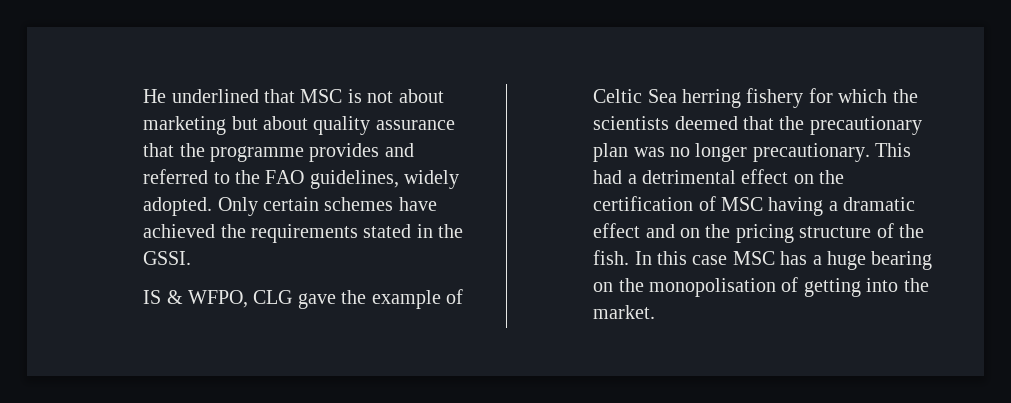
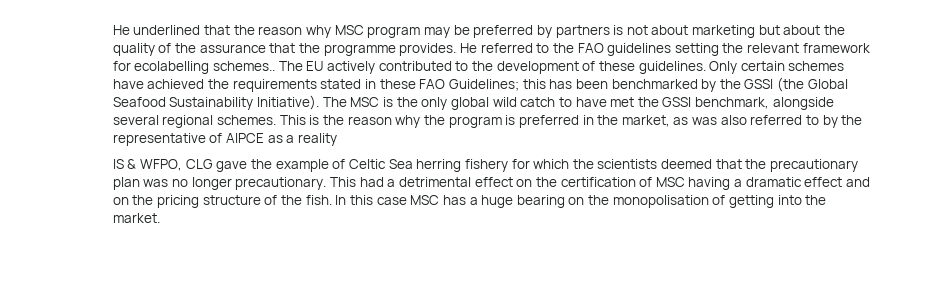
- He underlined that MSC is not about marketing but about quality assurance that the programme provides and referred to the FAO guidelines, widely adopted.
+ He underlined that the reason why MSC program may be preferred by partners is not about marketing but about the quality of the assurance that the programme provides. He referred to the FAO guidelines setting the relevant framework for ecolabelling schemes.. The EU actively contributed to the development of these guidelines.
- Only certain schemes have achieved the requirements stated in the GSSI.
+ Only certain schemes have achieved the requirements stated in these FAO Guidelines; this has been benchmarked by the GSSI (the Global Seafood Sustainability Initiative). The MSC is the only global wild catch to have met the GSSI benchmark, alongside several regional schemes. This is the reason why the program is preferred in the market, as was also referred to by the representative of AIPCE as a reality

